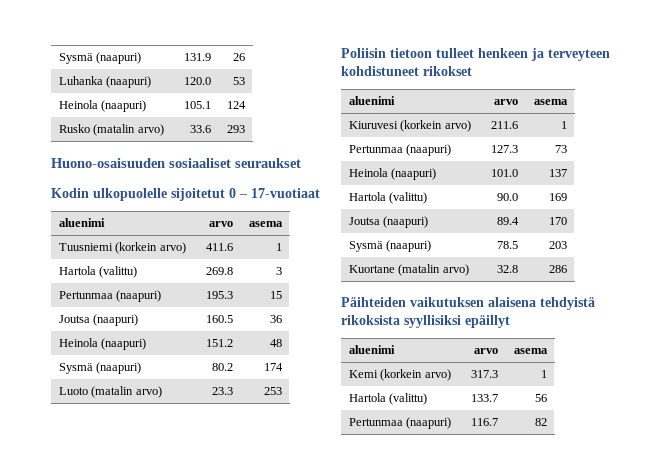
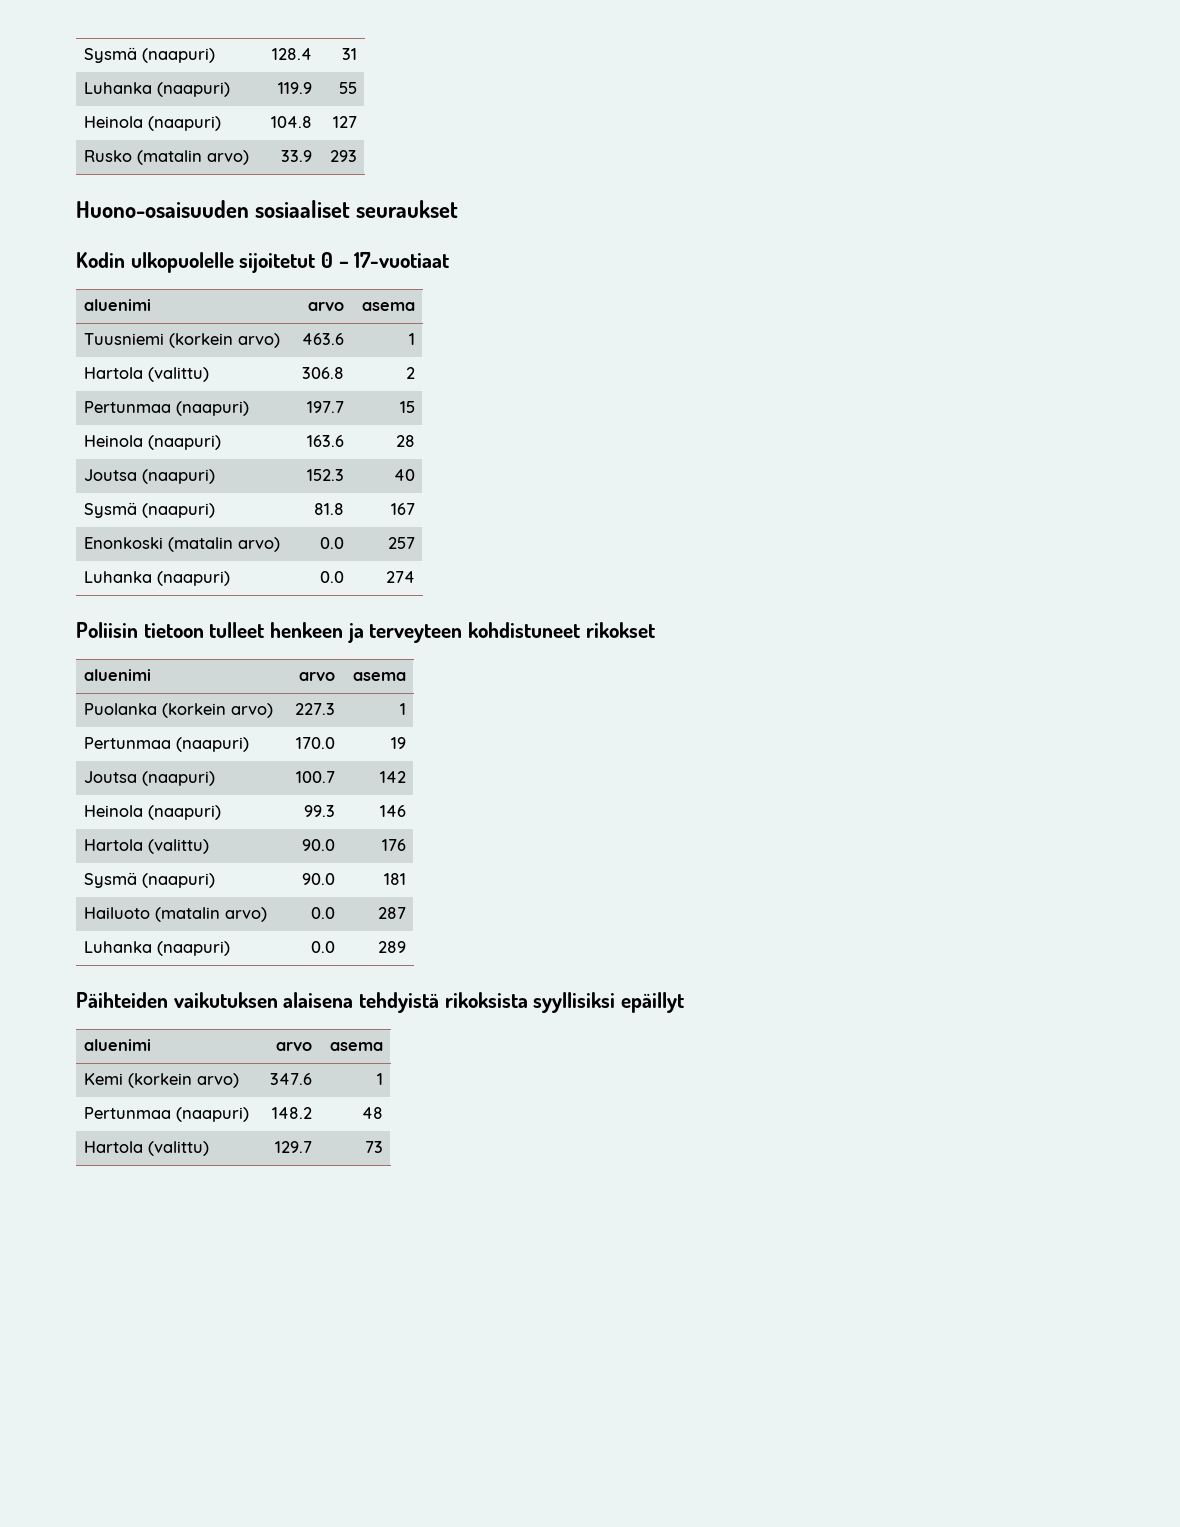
- Sysmä (naapuri) | 131.9 | 26
- Luhanka (naapuri) | 120.0 | 53
- Heinola (naapuri) | 105.1 | 124
+ Sysmä (naapuri) | 128.4 | 31
+ Luhanka (naapuri) | 119.9 | 55
+ Heinola (naapuri) | 104.8 | 127
- Rusko (matalin arvo) | 33.6 | 293
+ Rusko (matalin arvo) | 33.9 | 293
- Tuusniemi (korkein arvo) | 411.6 | 1
- Hartola (valittu) | 269.8 | 3
- Pertunmaa (naapuri) | 195.3 | 15
+ Tuusniemi (korkein arvo) | 463.6 | 1
+ Hartola (valittu) | 306.8 | 2
+ Pertunmaa (naapuri) | 197.7 | 15
- Joutsa (naapuri) | 160.5 | 36
- Heinola (naapuri) | 151.2 | 48
- Sysmä (naapuri) | 80.2 | 174
- Luoto (matalin arvo) | 23.3 | 253
+ Heinola (naapuri) | 163.6 | 28
+ Joutsa (naapuri) | 152.3 | 40
+ Sysmä (naapuri) | 81.8 | 167
+ Enonkoski (matalin arvo) | 0.0 | 257
+ Luhanka (naapuri) | 0.0 | 274
- Kiuruvesi (korkein arvo) | 211.6 | 1
- Pertunmaa (naapuri) | 127.3 | 73
- Heinola (naapuri) | 101.0 | 137
+ Puolanka (korkein arvo) | 227.3 | 1
+ Pertunmaa (naapuri) | 170.0 | 19
+ Joutsa (naapuri) | 100.7 | 142
+ Heinola (naapuri) | 99.3 | 146
- Hartola (valittu) | 90.0 | 169
- Joutsa (naapuri) | 89.4 | 170
- Sysmä (naapuri) | 78.5 | 203
- Kuortane (matalin arvo) | 32.8 | 286
+ Hartola (valittu) | 90.0 | 176
+ Sysmä (naapuri) | 90.0 | 181
+ Hailuoto (matalin arvo) | 0.0 | 287
+ Luhanka (naapuri) | 0.0 | 289
- Kemi (korkein arvo) | 317.3 | 1
- Hartola (valittu) | 133.7 | 56
- Pertunmaa (naapuri) | 116.7 | 82
+ Kemi (korkein arvo) | 347.6 | 1
+ Pertunmaa (naapuri) | 148.2 | 48
+ Hartola (valittu) | 129.7 | 73

